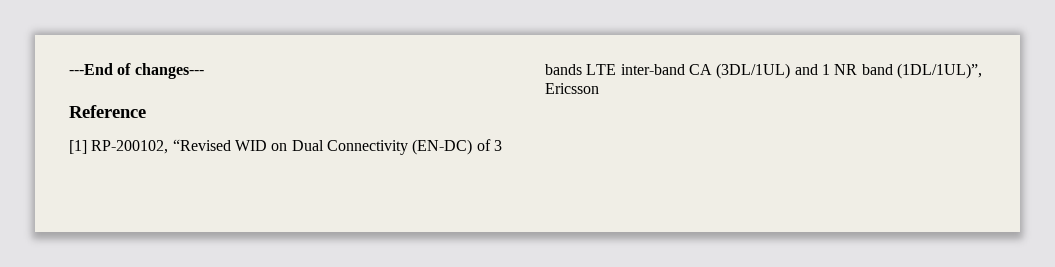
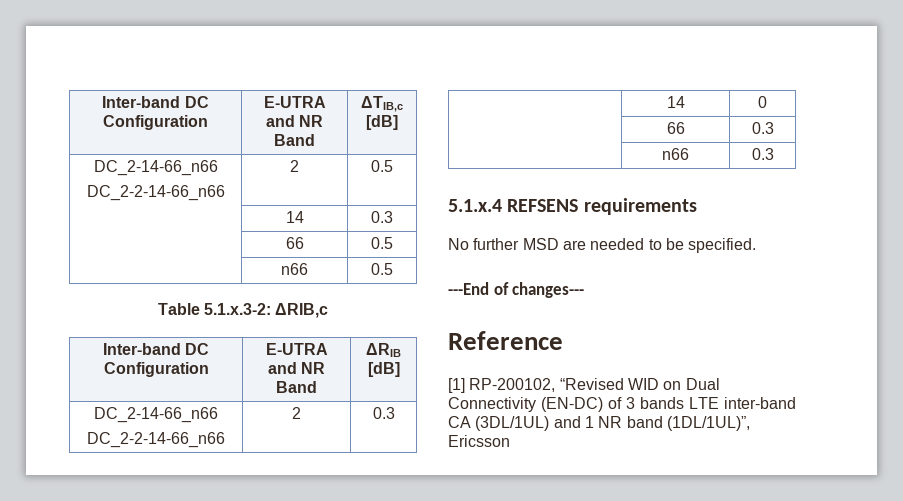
+ Inter-band DC Configuration | E-UTRA and NR Band | ΔTIB,c [dB]
+ DC_2-14-66_n66
+ DC_2-2-14-66_n66 | 2 | 0.5
+ | 14 | 0.3
+ | 66 | 0.5
+ | n66 | 0.5
+ Table 5.1.x.3-2: ΔRIB,c
+ Inter-band DC Configuration | E-UTRA and NR Band | ΔRIB [dB]
+ DC_2-14-66_n66
+ DC_2-2-14-66_n66 | 2 | 0.3
+ | 14 | 0
+ | 66 | 0.3
+ | n66 | 0.3
+ 5.1.x.4 REFSENS requirements
+ No further MSD are needed to be specified.

